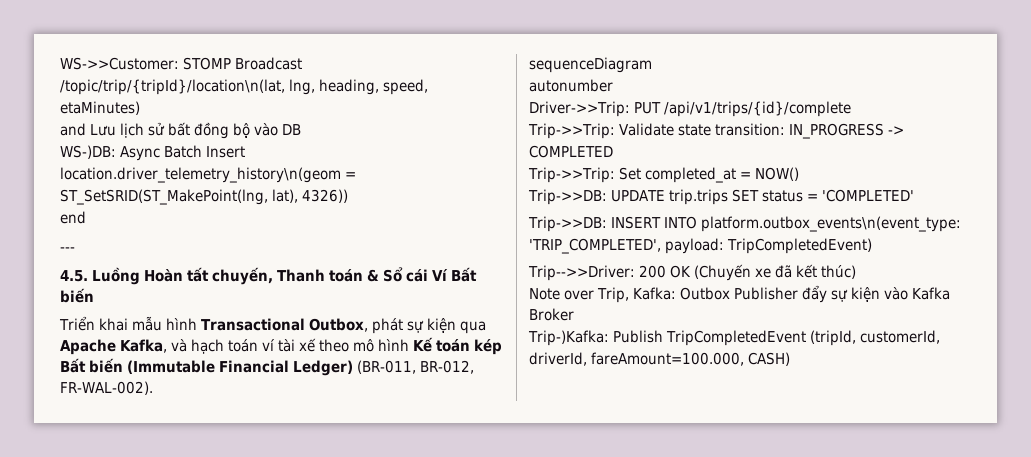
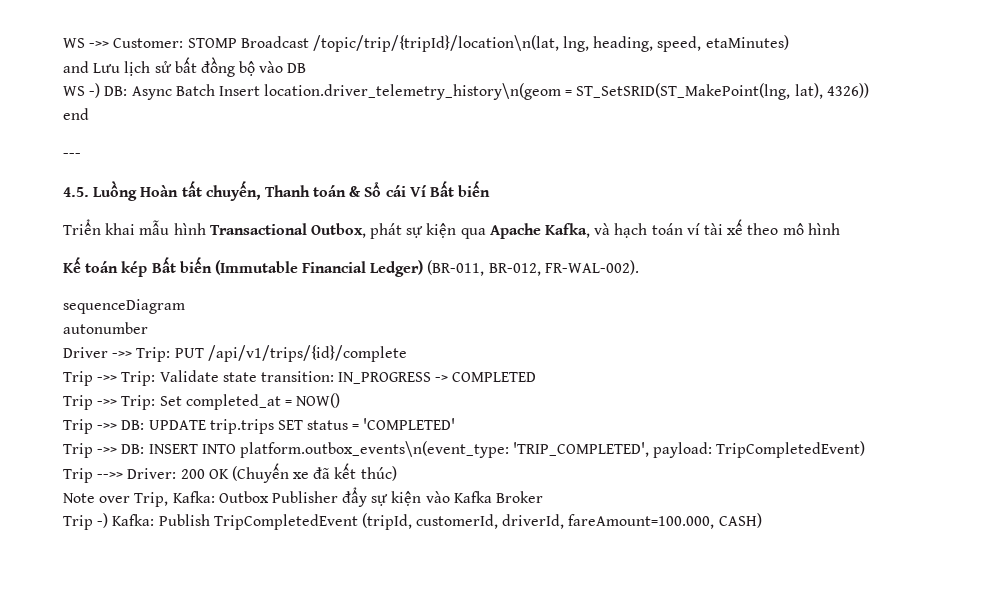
- WS->>Customer: STOMP Broadcast /topic/trip/{tripId}/location\n(lat, lng, heading, speed, etaMinutes)
+ WS ->> Customer: STOMP Broadcast /topic/trip/{tripId}/location\n(lat, lng, heading, speed, etaMinutes)
- WS-)DB: Async Batch Insert location.driver_telemetry_history\n(geom = ST_SetSRID(ST_MakePoint(lng, lat), 4326))
+ WS -) DB: Async Batch Insert location.driver_telemetry_history\n(geom = ST_SetSRID(ST_MakePoint(lng, lat), 4326))
- Triển khai mẫu hình Transactional Outbox, phát sự kiện qua Apache Kafka, và hạch toán ví tài xế theo mô hình Kế toán kép Bất biến (Immutable Financial Ledger) (BR-011, BR-012, FR-WAL-002).
+ Triển khai mẫu hình Transactional Outbox, phát sự kiện qua Apache Kafka, và hạch toán ví tài xế theo mô hình
+ Kế toán kép Bất biến (Immutable Financial Ledger) (BR-011, BR-012, FR-WAL-002).
- Driver->>Trip: PUT /api/v1/trips/{id}/complete
+ Driver ->> Trip: PUT /api/v1/trips/{id}/complete
- Trip->>Trip: Validate state transition: IN_PROGRESS -> COMPLETED
+ Trip ->> Trip: Validate state transition: IN_PROGRESS -> COMPLETED
- Trip->>Trip: Set completed_at = NOW()
+ Trip ->> Trip: Set completed_at = NOW()
- Trip->>DB: UPDATE trip.trips SET status = 'COMPLETED'
+ Trip ->> DB: UPDATE trip.trips SET status = 'COMPLETED'
- Trip->>DB: INSERT INTO platform.outbox_events\n(event_type: 'TRIP_COMPLETED', payload: TripCompletedEvent)
+ Trip ->> DB: INSERT INTO platform.outbox_events\n(event_type: 'TRIP_COMPLETED', payload: TripCompletedEvent)
- Trip-->>Driver: 200 OK (Chuyến xe đã kết thúc)
+ Trip -->> Driver: 200 OK (Chuyến xe đã kết thúc)
- Trip-)Kafka: Publish TripCompletedEvent (tripId, customerId, driverId, fareAmount=100.000, CASH)
+ Trip -) Kafka: Publish TripCompletedEvent (tripId, customerId, driverId, fareAmount=100.000, CASH)

